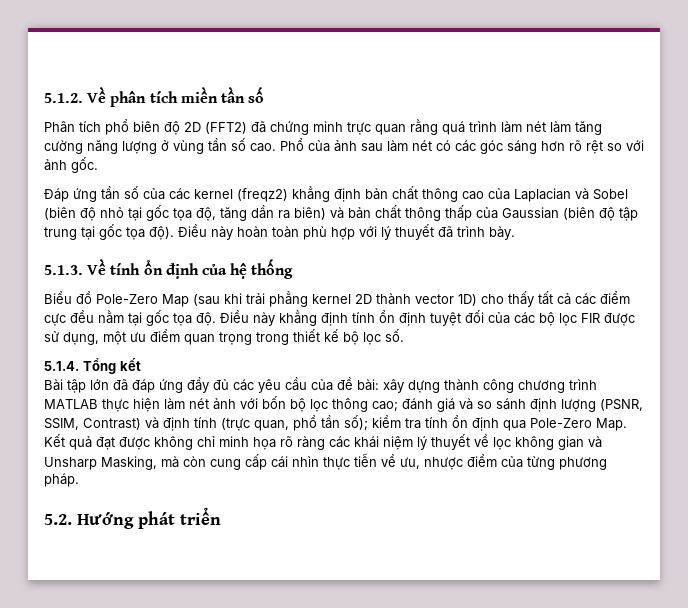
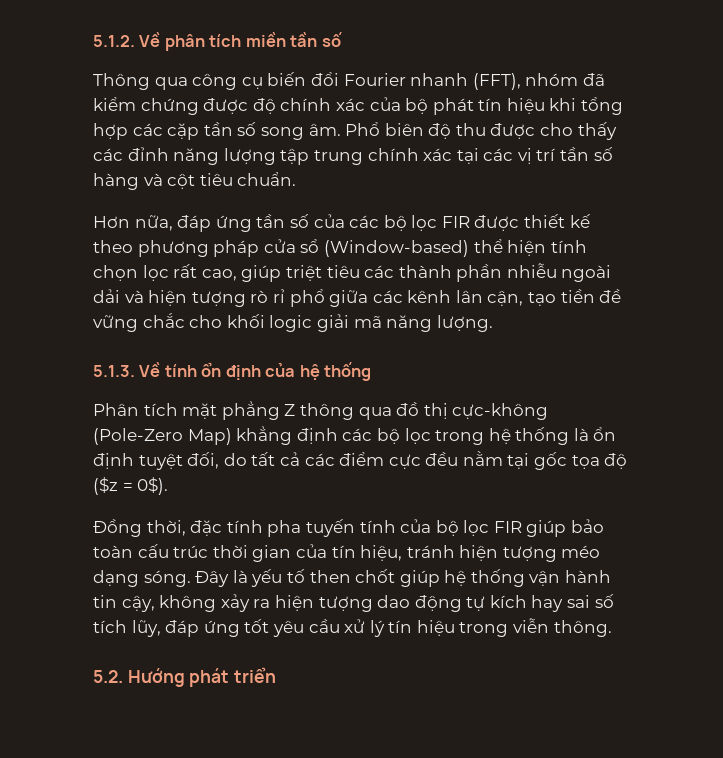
- Phân tích phổ biên độ 2D (FFT2) đã chứng minh trực quan rằng quá trình làm nét làm tăng cường năng lượng ở vùng tần số cao. Phổ của ảnh sau làm nét có các góc sáng hơn rõ rệt so với ảnh gốc.
- Đáp ứng tần số của các kernel (freqz2) khẳng định bản chất thông cao của Laplacian và Sobel (biên độ nhỏ tại gốc tọa độ, tăng dần ra biên) và bản chất thông thấp của Gaussian (biên độ tập trung tại gốc tọa độ). Điều này hoàn toàn phù hợp với lý thuyết đã trình bày.
+ Thông qua công cụ biến đổi Fourier nhanh (FFT), nhóm đã kiểm chứng được độ chính xác của bộ phát tín hiệu khi tổng hợp các cặp tần số song âm. Phổ biên độ thu được cho thấy các đỉnh năng lượng tập trung chính xác tại các vị trí tần số hàng và cột tiêu chuẩn.
+ Hơn nữa, đáp ứng tần số của các bộ lọc FIR được thiết kế theo phương pháp cửa sổ (Window-based) thể hiện tính chọn lọc rất cao, giúp triệt tiêu các thành phần nhiễu ngoài dải và hiện tượng rò rỉ phổ giữa các kênh lân cận, tạo tiền đề vững chắc cho khối logic giải mã năng lượng.
- Biểu đồ Pole-Zero Map (sau khi trải phẳng kernel 2D thành vector 1D) cho thấy tất cả các điểm cực đều nằm tại gốc tọa độ. Điều này khẳng định tính ổn định tuyệt đối của các bộ lọc FIR được sử dụng, một ưu điểm quan trọng trong thiết kế bộ lọc số.
- 5.1.4. Tổng kết
- Bài tập lớn đã đáp ứng đầy đủ các yêu cầu của đề bài: xây dựng thành công chương trình MATLAB thực hiện làm nét ảnh với bốn bộ lọc thông cao; đánh giá và so sánh định lượng (PSNR, SSIM, Contrast) và định tính (trực quan, phổ tần số); kiểm tra tính ổn định qua Pole-Zero Map. Kết quả đạt được không chỉ minh họa rõ ràng các khái niệm lý thuyết về lọc không gian và Unsharp Masking, mà còn cung cấp cái nhìn thực tiễn về ưu, nhược điểm của từng phương pháp.
+ Phân tích mặt phẳng Z thông qua đồ thị cực-không (Pole-Zero Map) khẳng định các bộ lọc trong hệ thống là ổn định tuyệt đối, do tất cả các điểm cực đều nằm tại gốc tọa độ ($z = 0$).
+ Đồng thời, đặc tính pha tuyến tính của bộ lọc FIR giúp bảo toàn cấu trúc thời gian của tín hiệu, tránh hiện tượng méo dạng sóng. Đây là yếu tố then chốt giúp hệ thống vận hành tin cậy, không xảy ra hiện tượng dao động tự kích hay sai số tích lũy, đáp ứng tốt yêu cầu xử lý tín hiệu trong viễn thông.

